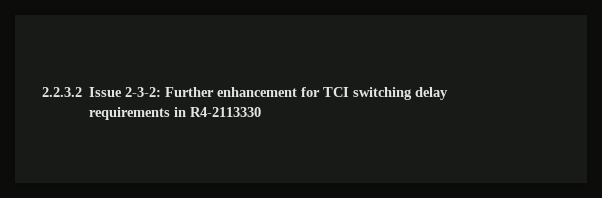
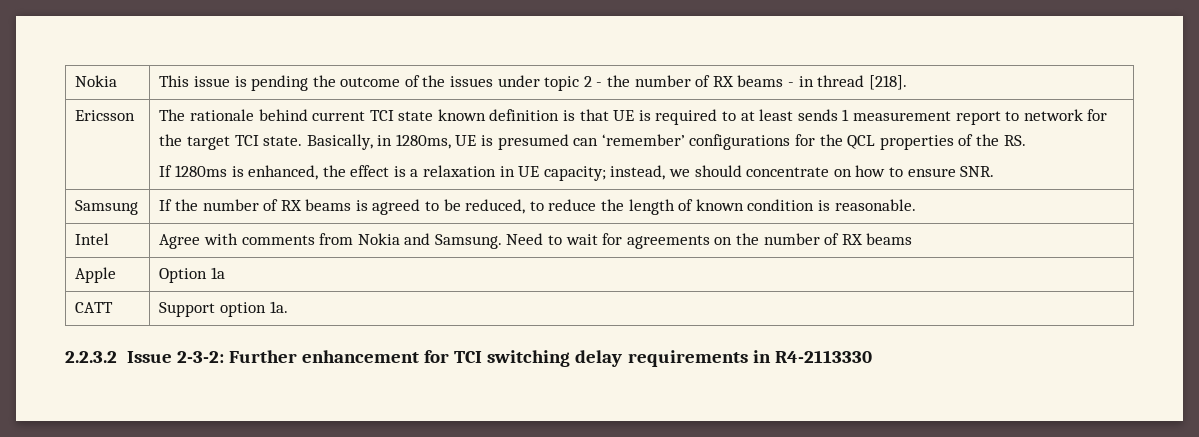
+ Nokia | This issue is pending the outcome of the issues under topic 2 - the number of RX beams - in thread [218].
+ Ericsson | The rationale behind current TCI state known definition is that UE is required to at least sends 1 measurement report to network for the target TCI state. Basically, in 1280ms, UE is presumed can ‘remember’ configurations for the QCL properties of the RS.
+ If 1280ms is enhanced, the effect is a relaxation in UE capacity; instead, we should concentrate on how to ensure SNR.
+ Samsung | If the number of RX beams is agreed to be reduced, to reduce the length of known condition is reasonable.
+ Intel | Agree with comments from Nokia and Samsung. Need to wait for agreements on the number of RX beams
+ Apple | Option 1a
+ CATT | Support option 1a.

